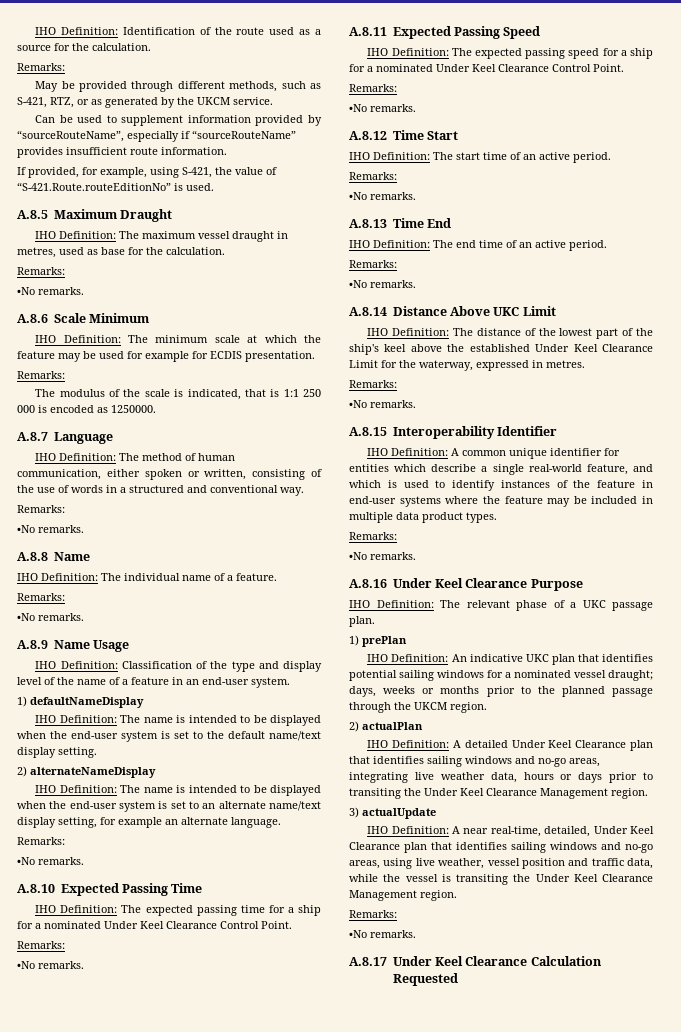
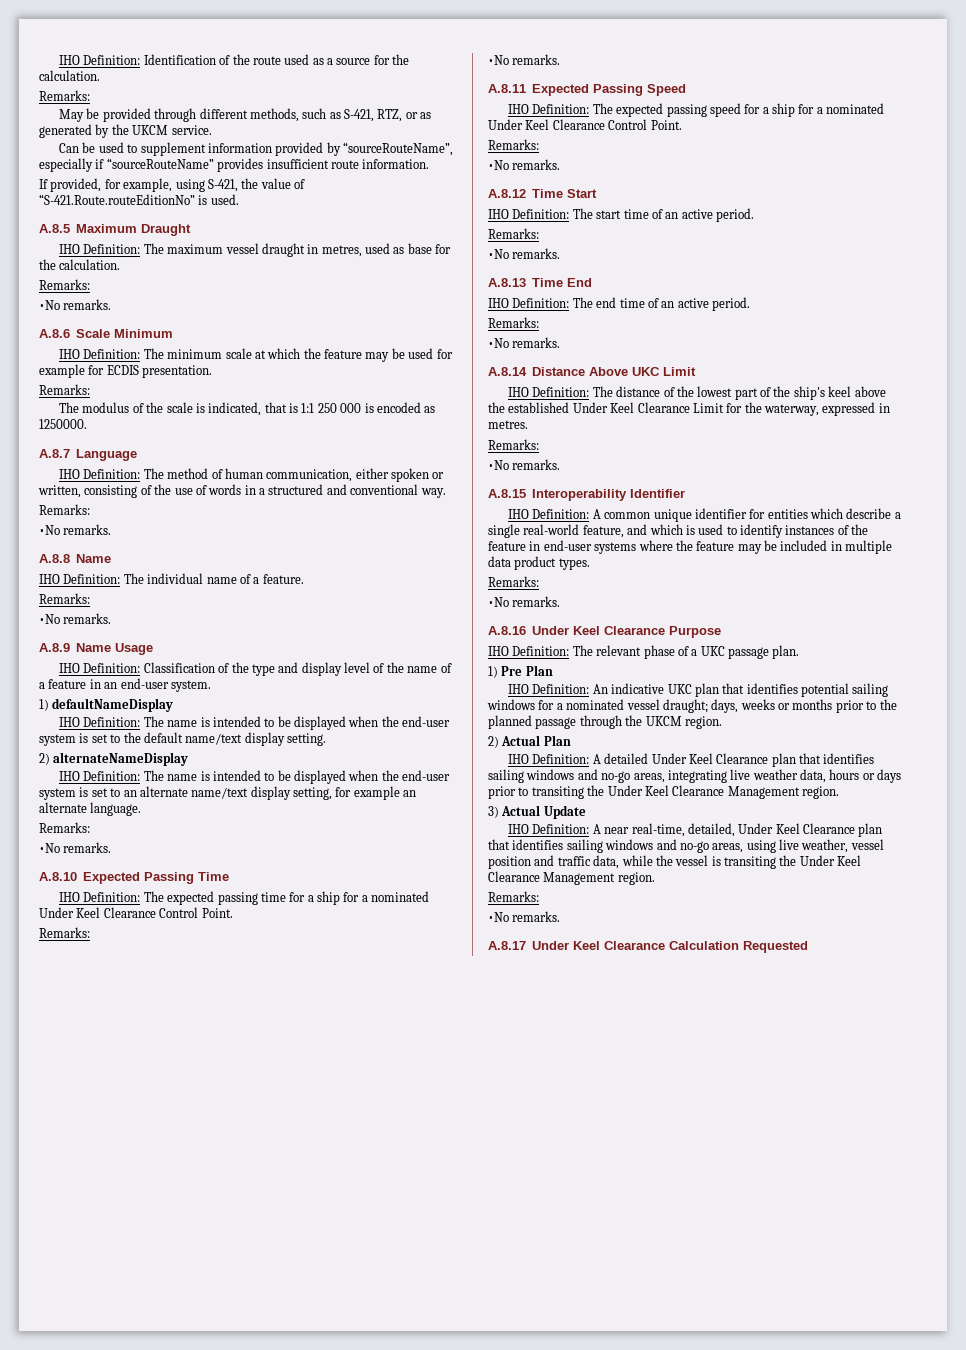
- 1) prePlan
+ 1) Pre Plan
- 2) actualPlan
+ 2) Actual Plan
- 3) actualUpdate
+ 3) Actual Update

